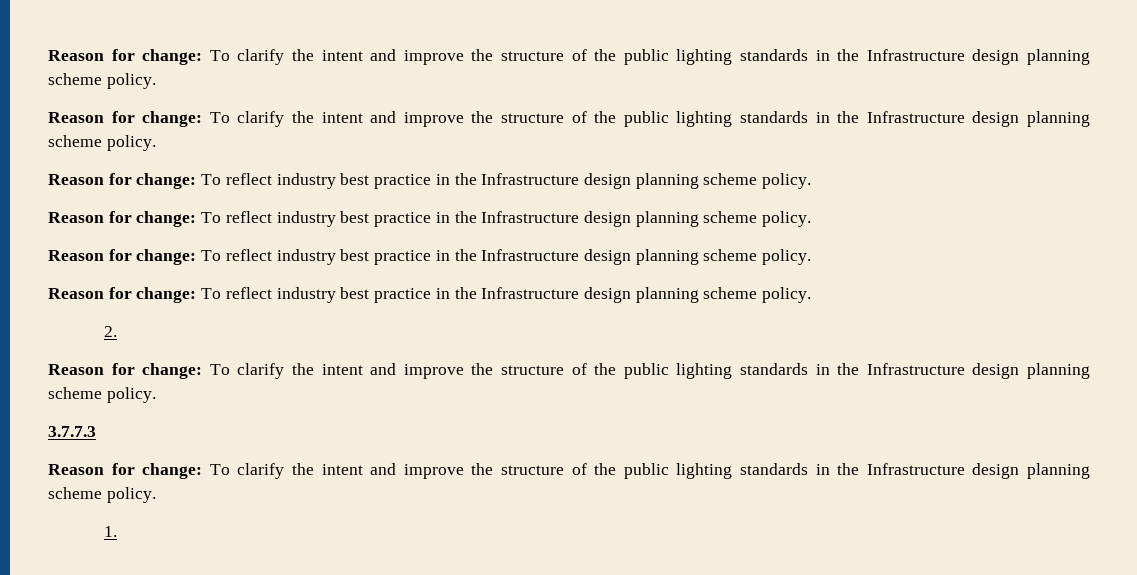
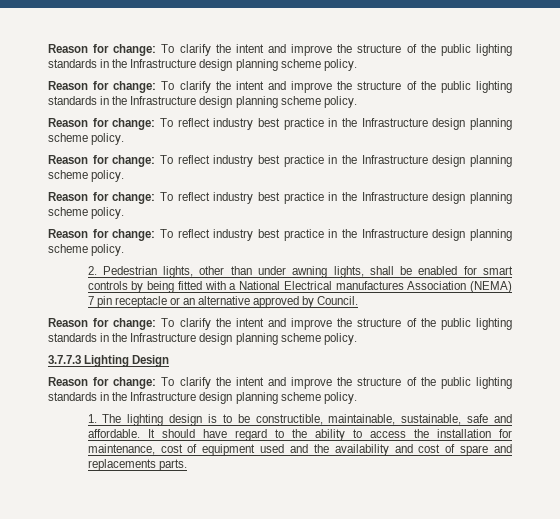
- 2.
+ 2. Pedestrian lights, other than under awning lights, shall be enabled for smart controls by being fitted with a National Electrical manufactures Association (NEMA) 7 pin receptacle or an alternative approved by Council.
- 3.7.7.3
+ 3.7.7.3 Lighting Design
- 1.
+ 1. The lighting design is to be constructible, maintainable, sustainable, safe and affordable. It should have regard to the ability to access the installation for maintenance, cost of equipment used and the availability and cost of spare and replacements parts.

